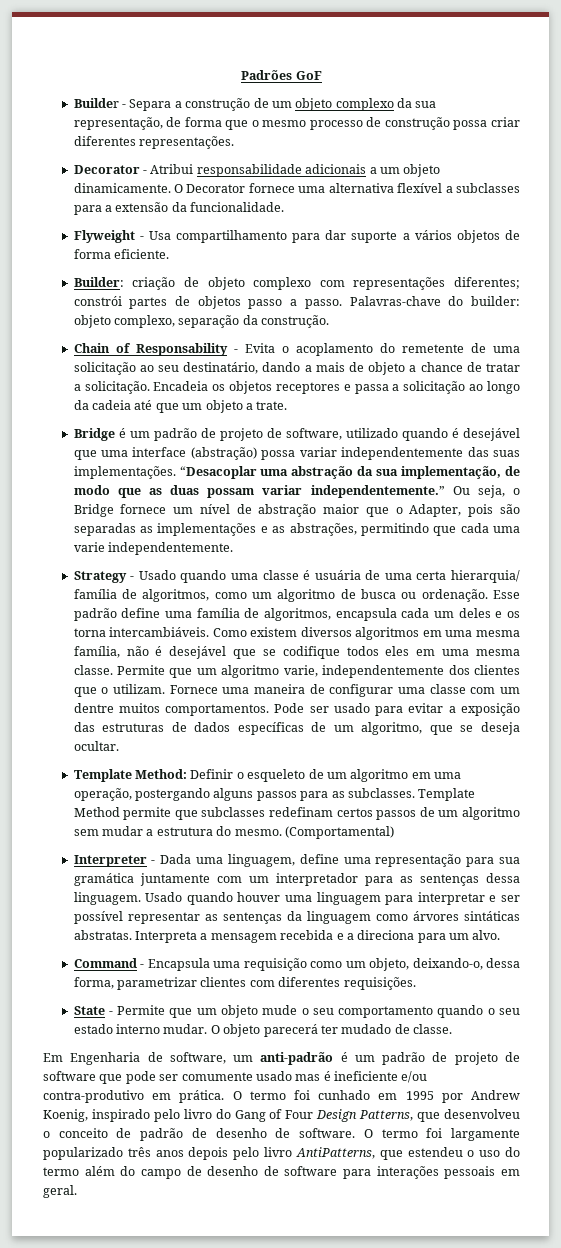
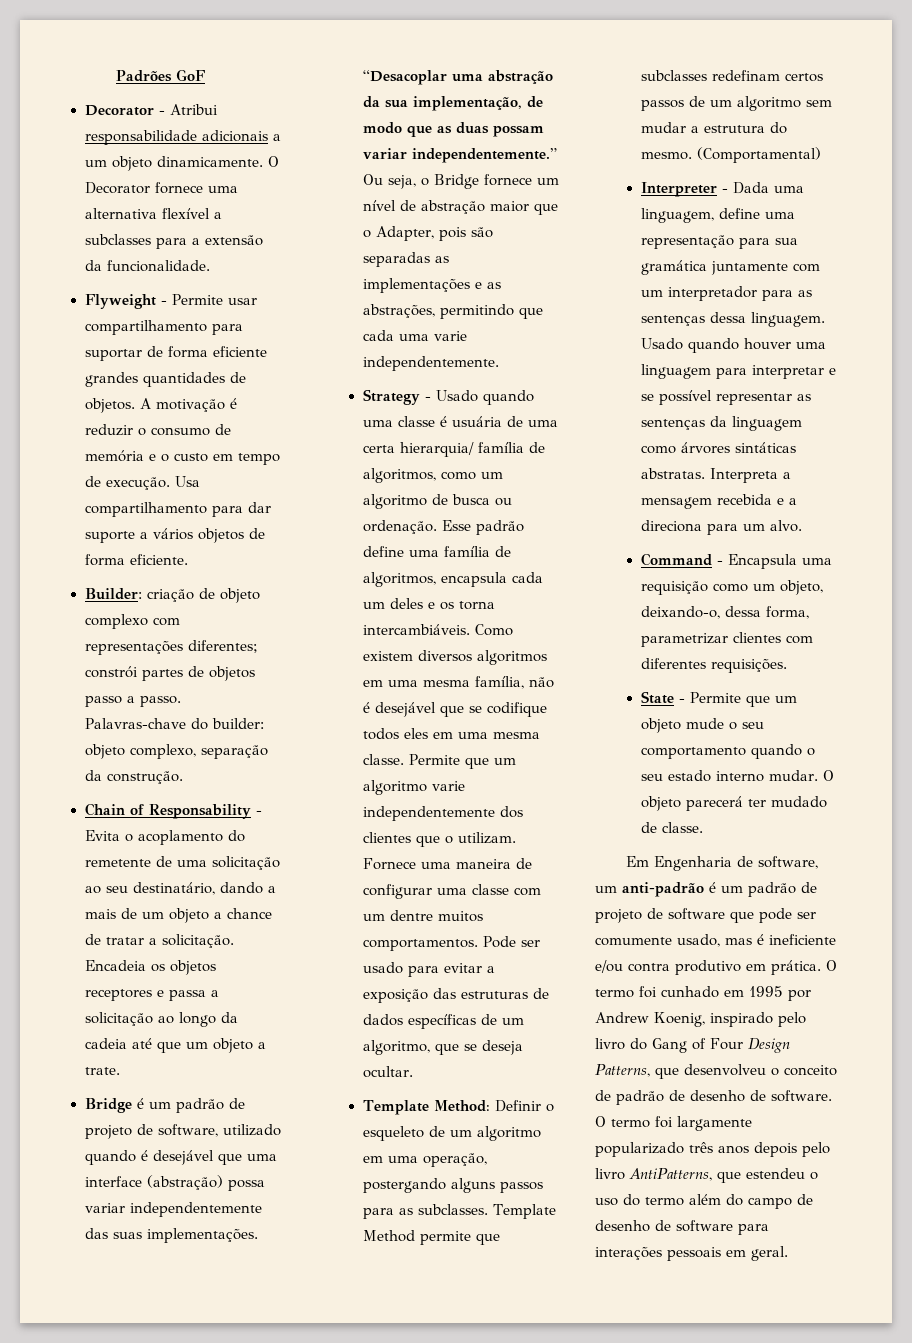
- Builder - Separa a construção de um objeto complexo da sua representação, de forma que o mesmo processo de construção possa criar diferentes representações.
- Flyweight - Usa compartilhamento para dar suporte a vários objetos de forma eficiente.
+ Flyweight - Permite usar compartilhamento para suportar de forma eficiente grandes quantidades de objetos. A motivação é reduzir o consumo de memória e o custo em tempo de execução. Usa compartilhamento para dar suporte a vários objetos de forma eficiente.
- Chain of Responsability - Evita o acoplamento do remetente de uma solicitação ao seu destinatário, dando a mais de objeto a chance de tratar a solicitação.
+ Chain of Responsability - Evita o acoplamento do remetente de uma solicitação ao seu destinatário, dando a mais de um objeto a chance de tratar a solicitação.
- Permite que um algoritmo varie, independentemente dos clientes que o utilizam.
+ Permite que um algoritmo varie independentemente dos clientes que o utilizam.
- Usado quando houver uma linguagem para interpretar e ser possível representar as sentenças da linguagem como árvores sintáticas abstratas.
+ Usado quando houver uma linguagem para interpretar e se possível representar as sentenças da linguagem como árvores sintáticas abstratas.
- Em Engenharia de software, um anti-padrão é um padrão de projeto de software que pode ser comumente usado mas é ineficiente e/ou contra-produtivo em prática.
+ Em Engenharia de software, um anti-padrão é um padrão de projeto de software que pode ser comumente usado, mas é ineficiente e/ou contra produtivo em prática.

